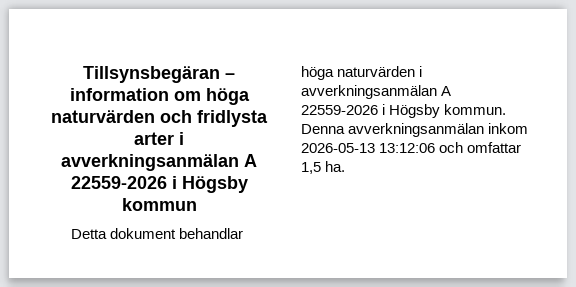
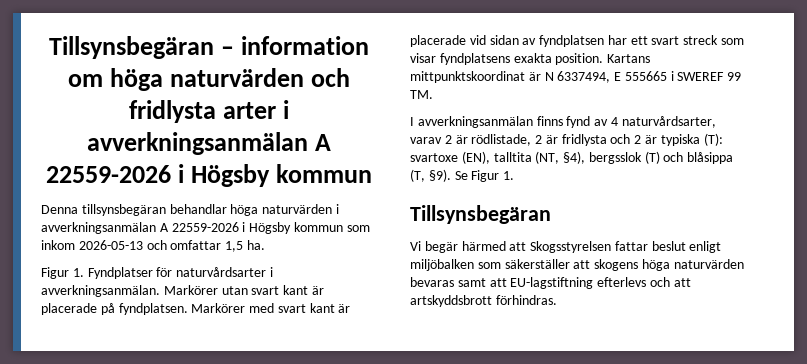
- Detta dokument behandlar höga naturvärden i avverkningsanmälan A 22559-2026 i Högsby kommun. Denna avverkningsanmälan inkom 2026-05-13 13:12:06 och omfattar 1,5 ha.
+ Denna tillsynsbegäran behandlar höga naturvärden i avverkningsanmälan A 22559-2026 i Högsby kommun som inkom 2026-05-13 och omfattar 1,5 ha.
+ Figur 1. Fyndplatser för naturvårdsarter i avverkningsanmälan. Markörer utan svart kant är placerade på fyndplatsen. Markörer med svart kant är placerade vid sidan av fyndplatsen har ett svart streck som visar fyndplatsens exakta position. Kartans mittpunktskoordinat är N 6337494, E 555665 i SWEREF 99 TM.
+ I avverkningsanmälan finns fynd av 4 naturvårdsarter, varav 2 är rödlistade, 2 är fridlysta och 2 är typiska (T): svartoxe (EN), talltita (NT, §4), bergsslok (T) och blåsippa (T, §9). Se Figur 1.
+ Tillsynsbegäran
+ Vi begär härmed att Skogsstyrelsen fattar beslut enligt miljöbalken som säkerställer att skogens höga naturvärden bevaras samt att EU-lagstiftning efterlevs och att artskyddsbrott förhindras.

